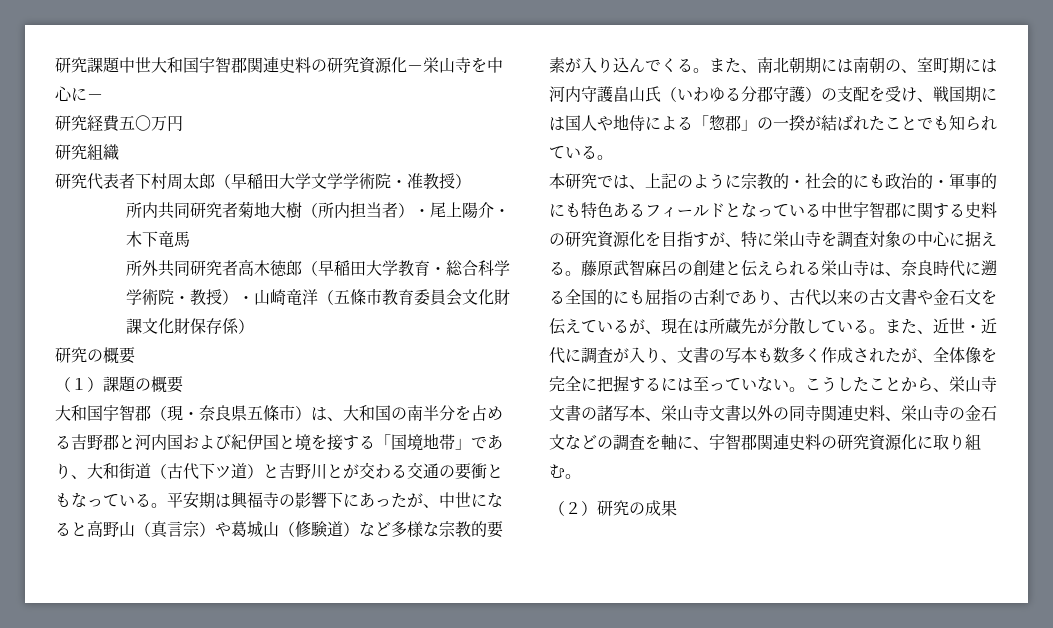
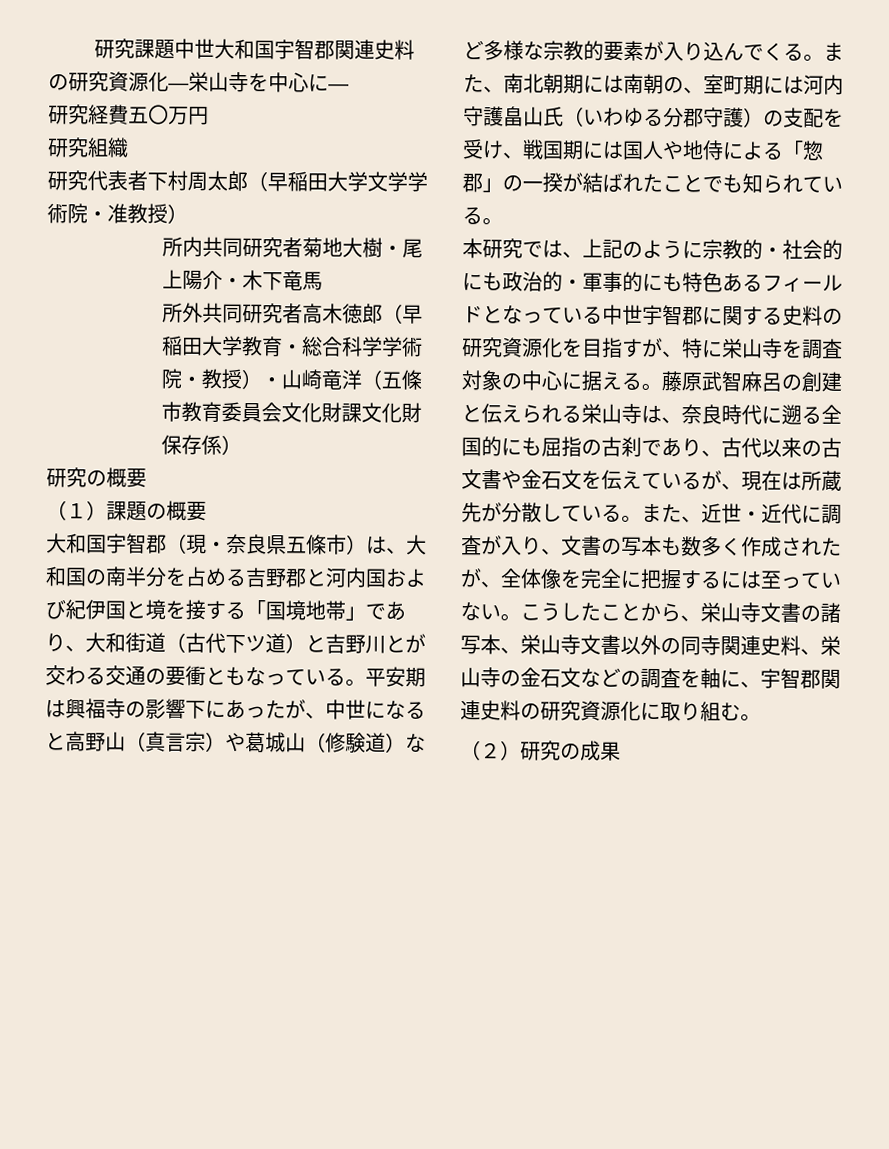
- 研究課題中世大和国宇智郡関連史料の研究資源化－栄山寺を中心に－
+ 研究課題中世大和国宇智郡関連史料の研究資源化―栄山寺を中心に―
- 所内共同研究者菊地大樹（所内担当者）・尾上陽介・木下竜馬
+ 所内共同研究者菊地大樹・尾上陽介・木下竜馬

